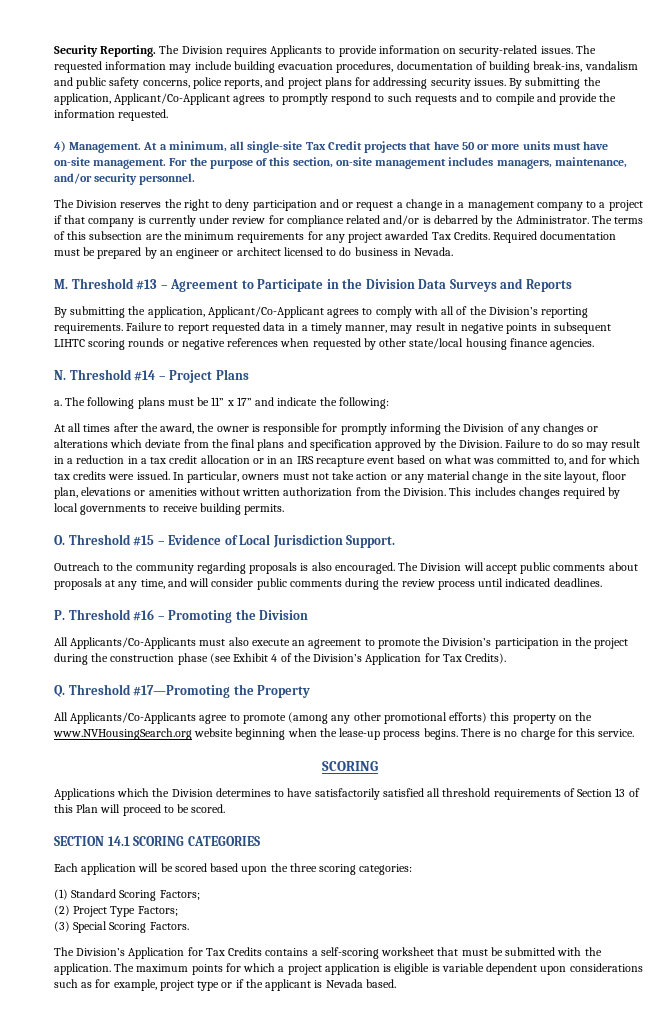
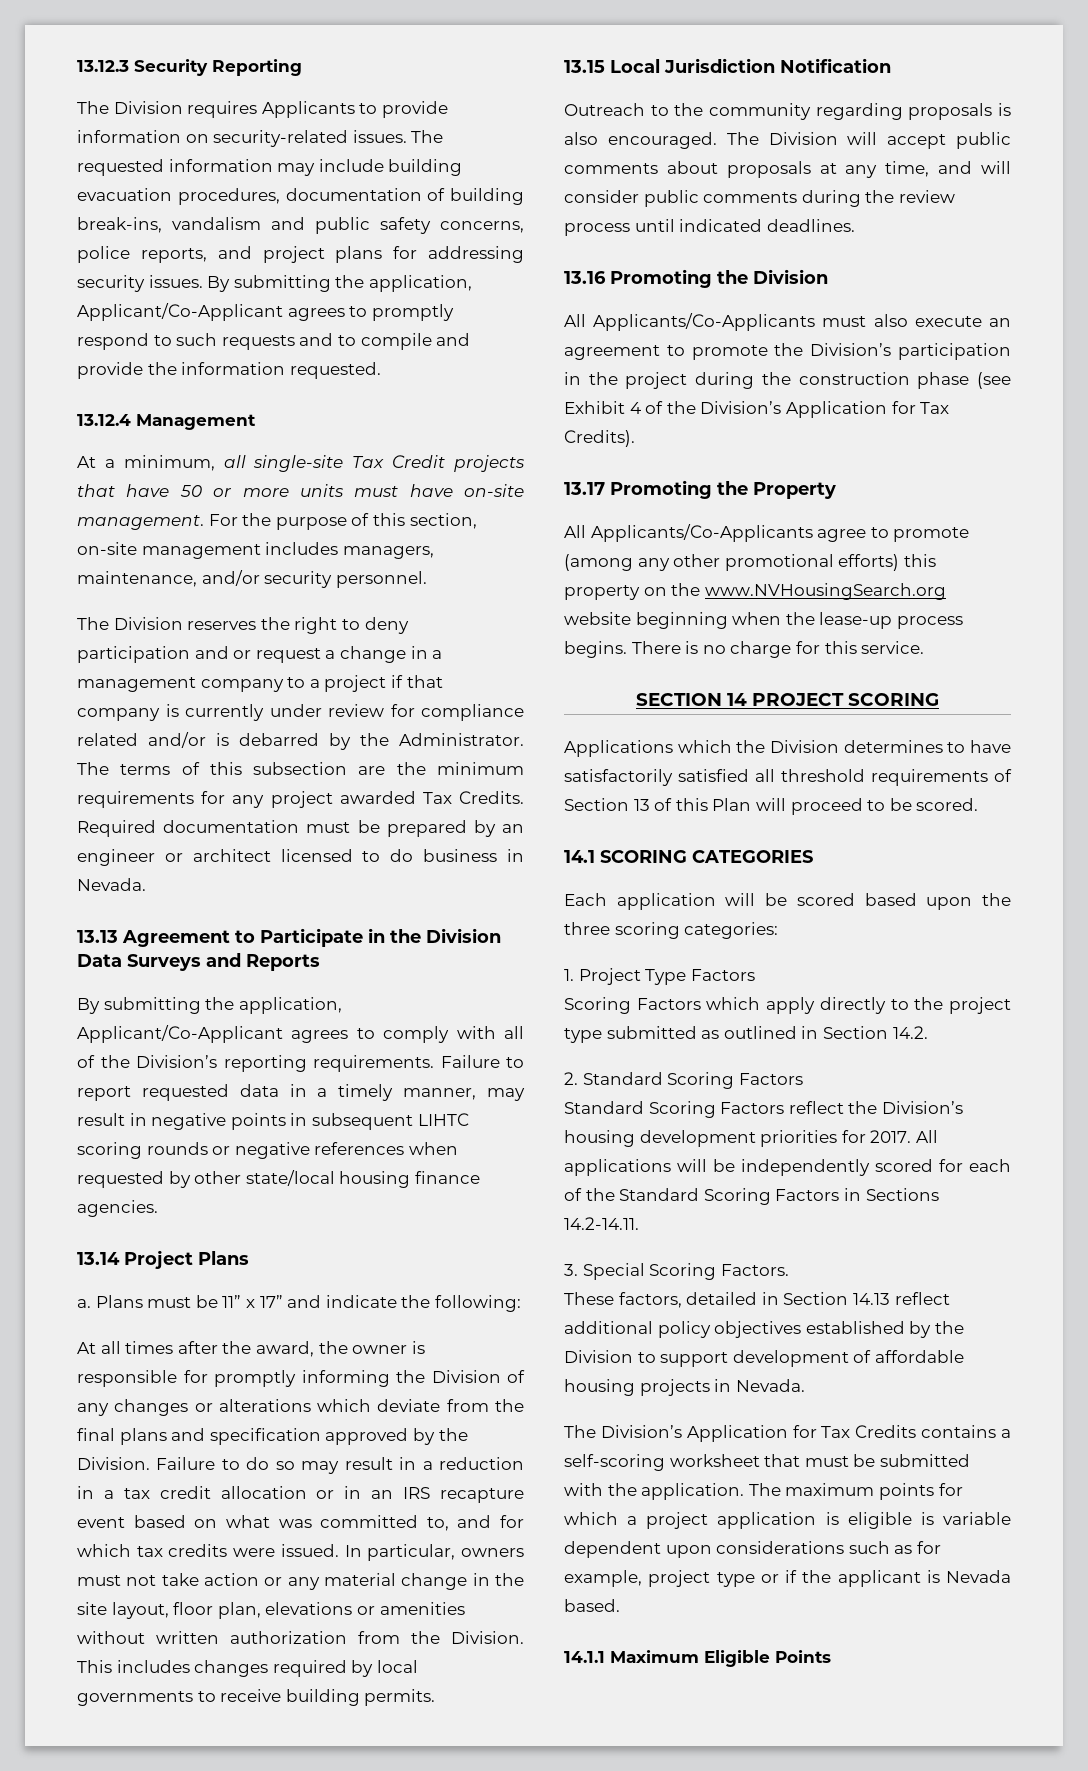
- Security Reporting. The Division requires Applicants to provide information on security-related issues.
+ 13.12.3 Security Reporting
+ The Division requires Applicants to provide information on security-related issues.
- 4) Management. At a minimum, all single-site Tax Credit projects that have 50 or more units must have on-site management.
+ 13.12.4 Management
+ At a minimum, all single-site Tax Credit projects that have 50 or more units must have on-site management.
- M. Threshold #13 – Agreement to Participate in the Division Data Surveys and Reports
+ 13.13 Agreement to Participate in the Division Data Surveys and Reports
- N. Threshold #14 – Project Plans
+ 13.14 Project Plans
- The following plans must be 11” x 17” and indicate the following:
+ Plans must be 11” x 17” and indicate the following:
- O. Threshold #15 – Evidence of Local Jurisdiction Support.
+ 13.15 Local Jurisdiction Notification
- P. Threshold #16 – Promoting the Division
+ 13.16 Promoting the Division
- Q. Threshold #17—Promoting the Property
+ 13.17 Promoting the Property
  There is no charge for this service.
- SCORING
+ SECTION 14 PROJECT SCORING
- SECTION 14.1 SCORING CATEGORIES
+ 14.1 SCORING CATEGORIES
- (1) Standard Scoring Factors;
- (2) Project Type Factors;
- (3) Special Scoring Factors.
+ 1. Project Type Factors
+ Scoring Factors which apply directly to the project type submitted as outlined in Section 14.2.
+ 2. Standard Scoring Factors
+ Standard Scoring Factors reflect the Division’s housing development priorities for 2017. All applications will be independently scored for each of the Standard Scoring Factors in Sections 14.2-14.11.
+ 3. Special Scoring Factors.
+ These factors, detailed in Section 14.13 reflect additional policy objectives established by the Division to support development of affordable housing projects in Nevada.
+ 14.1.1 Maximum Eligible Points

